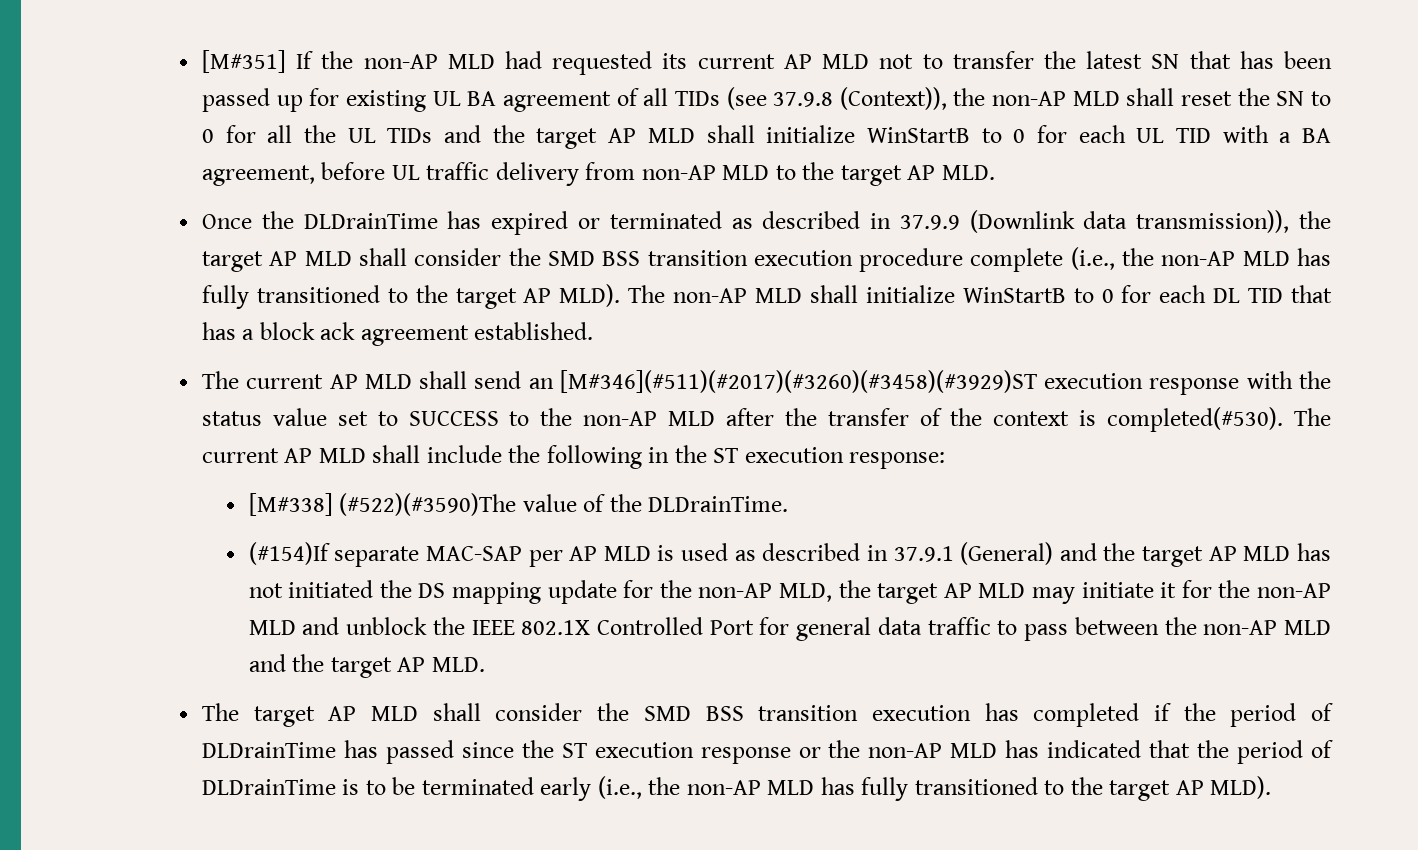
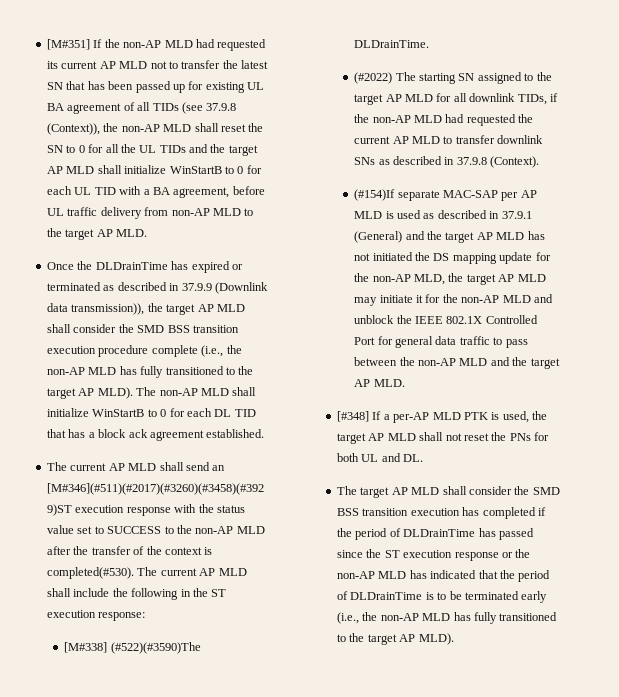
- [M#338] (#522)(#3590)The value of the DLDrainTime.
+ [M#338] (#522)(#3590)The DLDrainTime.
+ (#2022) The starting SN assigned to the target AP MLD for all downlink TIDs, if the non-AP MLD had requested the current AP MLD to transfer downlink SNs as described in 37.9.8 (Context).
+ [#348] If a per-AP MLD PTK is used, the target AP MLD shall not reset the PNs for both UL and DL.

